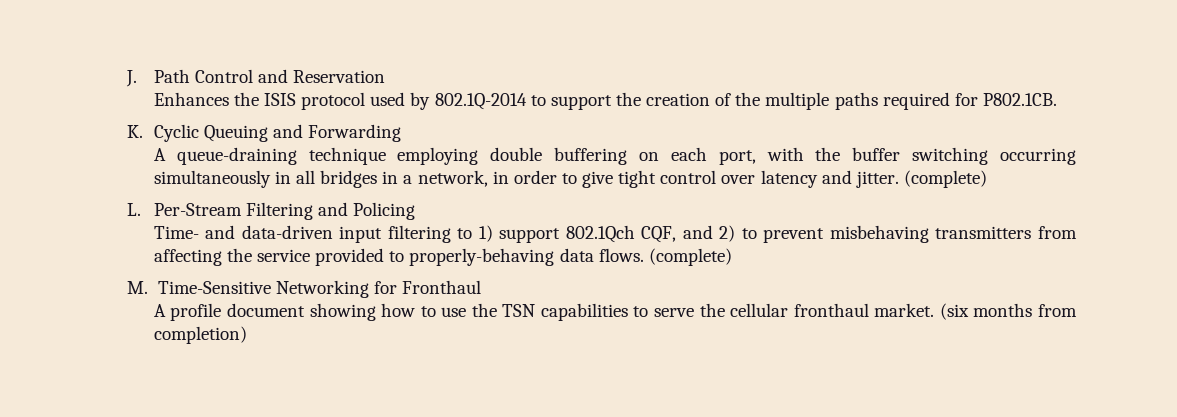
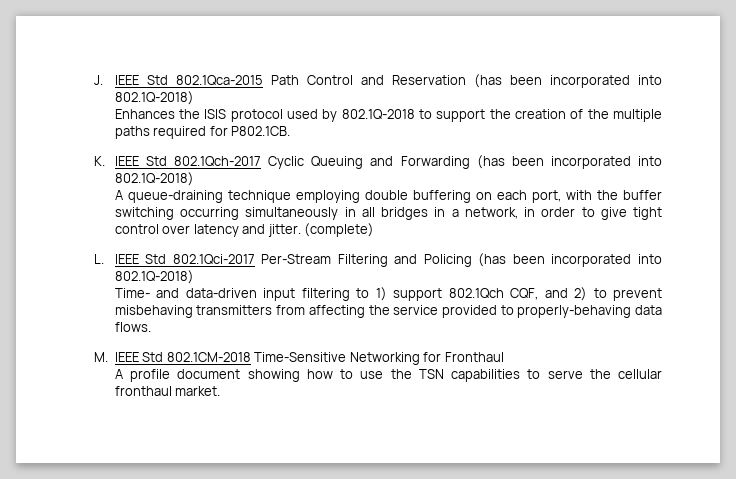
- J. Path Control and Reservation
+ J. IEEE Std 802.1Qca-2015 Path Control and Reservation (has been incorporated into 802.1Q-2018)
- Enhances the ISIS protocol used by 802.1Q-2014 to support the creation of the multiple paths required for P802.1CB.
+ Enhances the ISIS protocol used by 802.1Q-2018 to support the creation of the multiple paths required for P802.1CB.
- K. Cyclic Queuing and Forwarding
+ K. IEEE Std 802.1Qch-2017 Cyclic Queuing and Forwarding (has been incorporated into 802.1Q-2018)
- L. Per-Stream Filtering and Policing
+ L. IEEE Std 802.1Qci-2017 Per-Stream Filtering and Policing (has been incorporated into 802.1Q-2018)
- Time- and data-driven input filtering to 1) support 802.1Qch CQF, and 2) to prevent misbehaving transmitters from affecting the service provided to properly-behaving data flows. (complete)
+ Time- and data-driven input filtering to 1) support 802.1Qch CQF, and 2) to prevent misbehaving transmitters from affecting the service provided to properly-behaving data flows.
- M. Time-Sensitive Networking for Fronthaul
+ M. IEEE Std 802.1CM-2018 Time-Sensitive Networking for Fronthaul
- (six months from completion)

